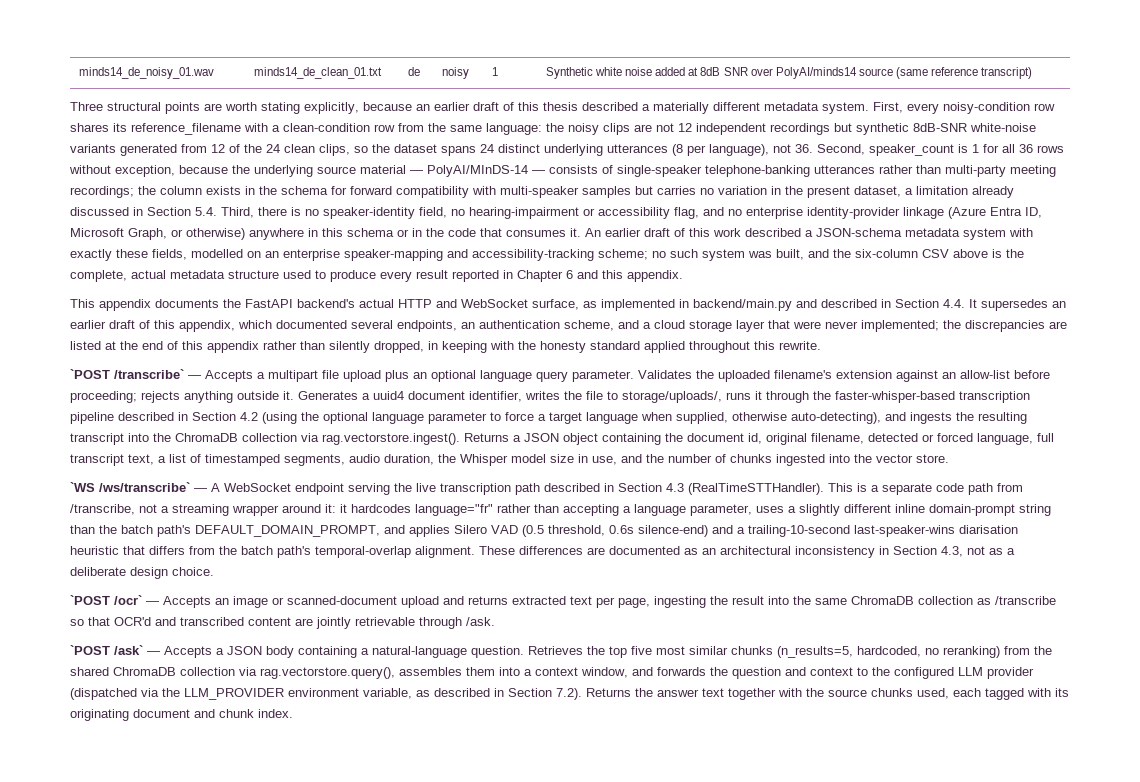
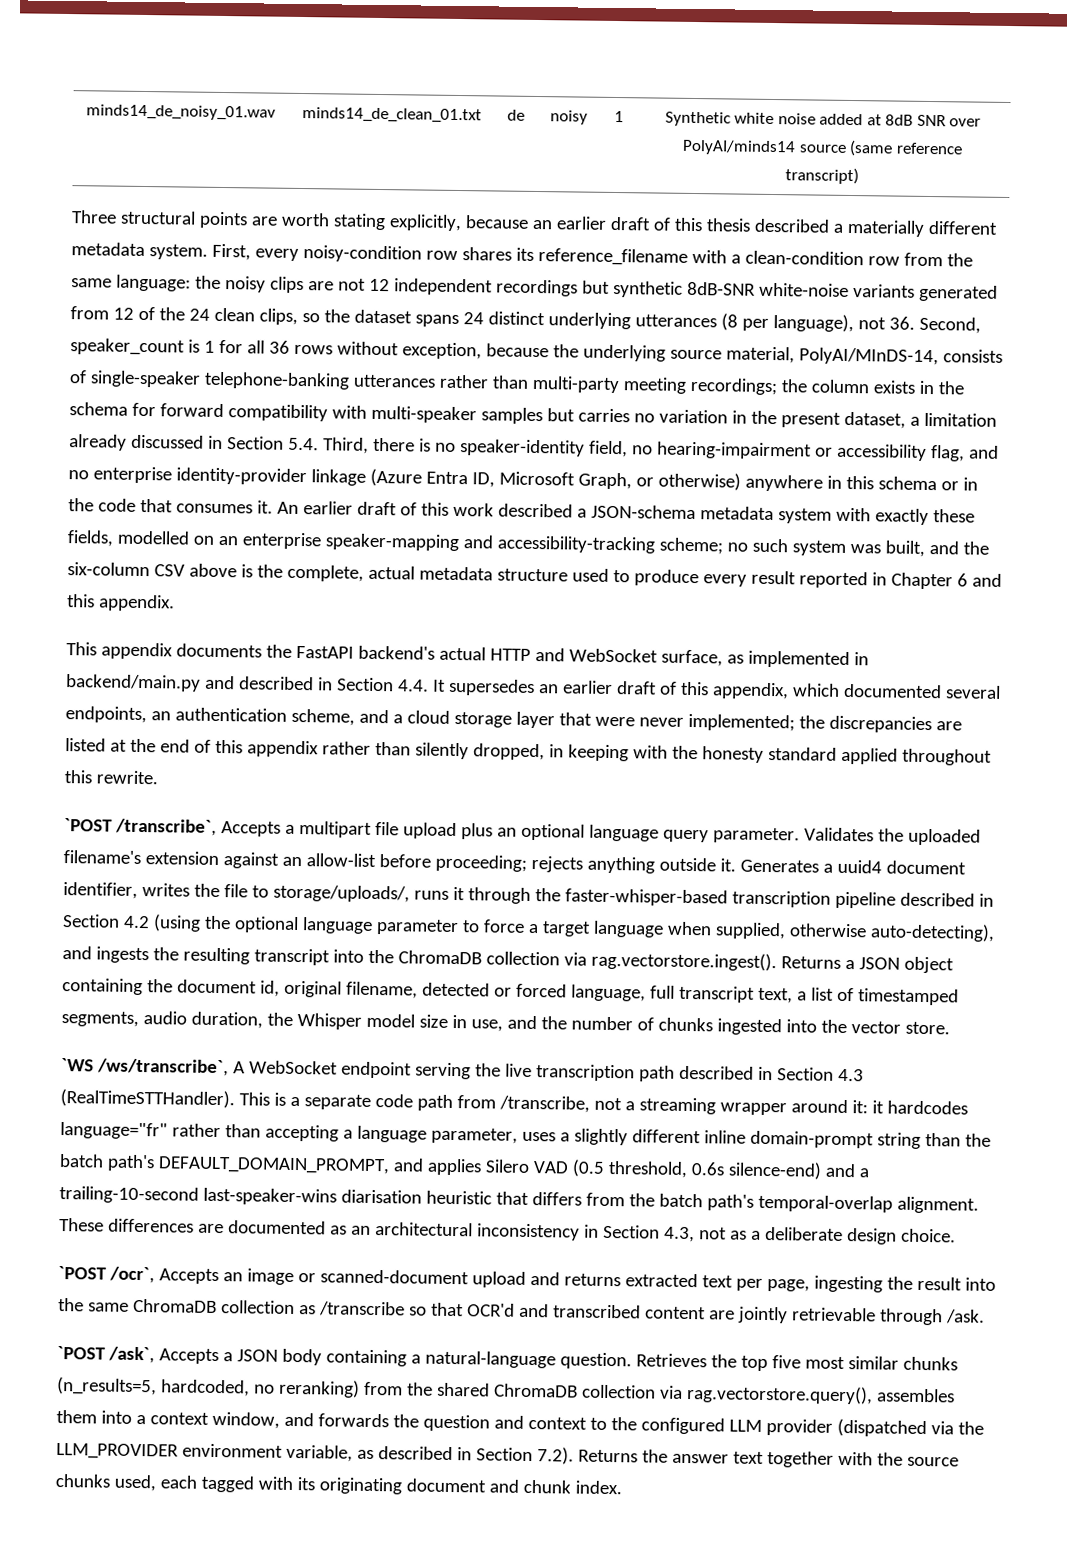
- the noisy clips are not 12 independent recordings but synthetic 8dB-SNR white-noise variants generated from 12 of the 24 clean clips, so the dataset spans 24 distinct underlying utterances (8 per language), not 36. Second, speaker_count is 1 for all 36 rows without exception, because the underlying source material — PolyAI/MInDS-14 — consists of single-speaker telephone-banking utterances rather than multi-party meeting recordings;
+ the noisy clips are not 12 independent recordings but synthetic 8dB-SNR white-noise variants generated from 12 of the 24 clean clips, so the dataset spans 24 distinct underlying utterances (8 per language), not 36. Second, speaker_count is 1 for all 36 rows without exception, because the underlying source material, PolyAI/MInDS-14, consists of single-speaker telephone-banking utterances rather than multi-party meeting recordings;
- `POST /transcribe` — Accepts a multipart file upload plus an optional language query parameter.
+ `POST /transcribe`, Accepts a multipart file upload plus an optional language query parameter.
- `WS /ws/transcribe` — A WebSocket endpoint serving the live transcription path described in Section 4.3 (RealTimeSTTHandler).
+ `WS /ws/transcribe`, A WebSocket endpoint serving the live transcription path described in Section 4.3 (RealTimeSTTHandler).
- `POST /ocr` — Accepts an image or scanned-document upload and returns extracted text per page, ingesting the result into the same ChromaDB collection as /transcribe so that OCR'd and transcribed content are jointly retrievable through /ask.
+ `POST /ocr`, Accepts an image or scanned-document upload and returns extracted text per page, ingesting the result into the same ChromaDB collection as /transcribe so that OCR'd and transcribed content are jointly retrievable through /ask.
- `POST /ask` — Accepts a JSON body containing a natural-language question.
+ `POST /ask`, Accepts a JSON body containing a natural-language question.

